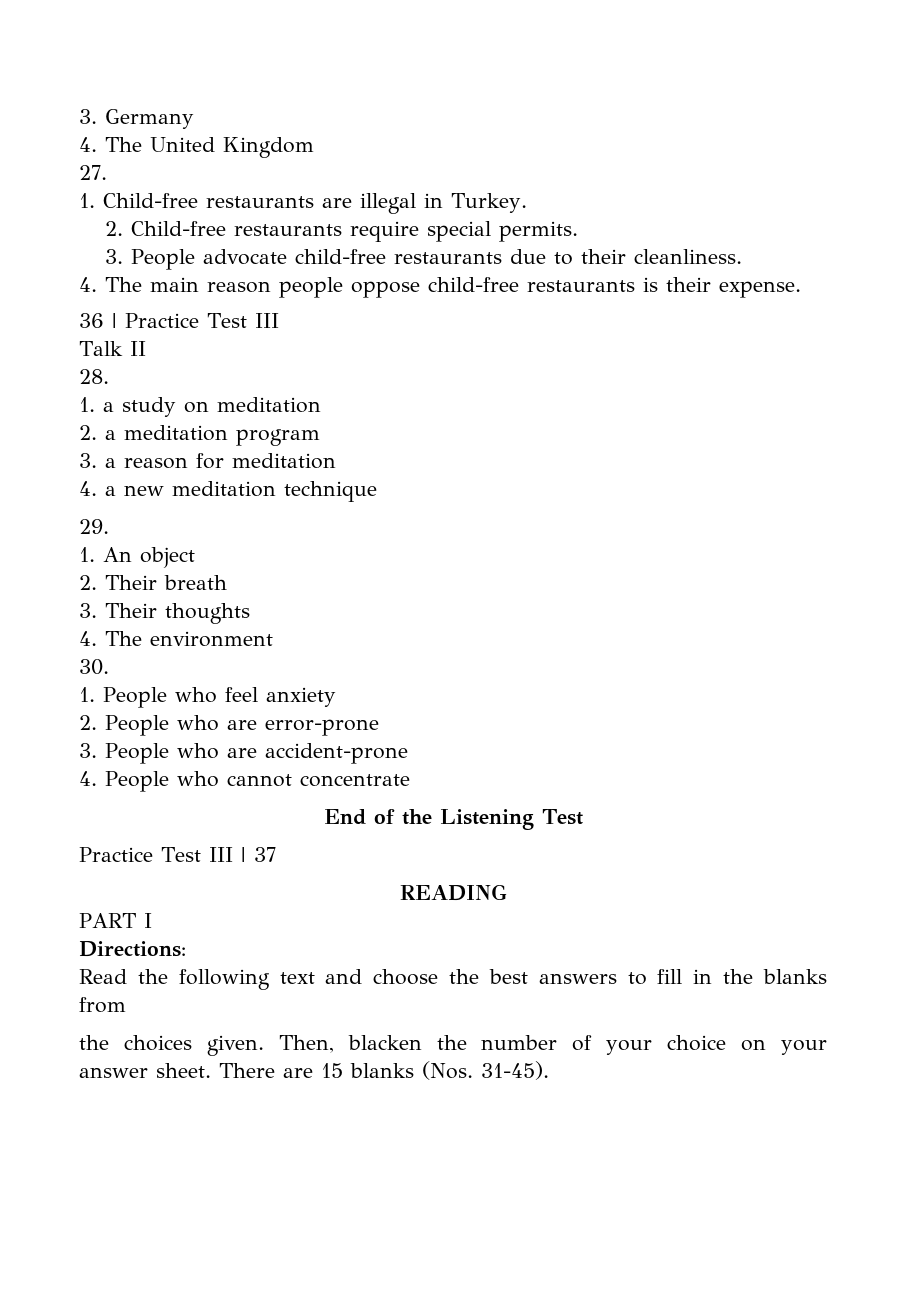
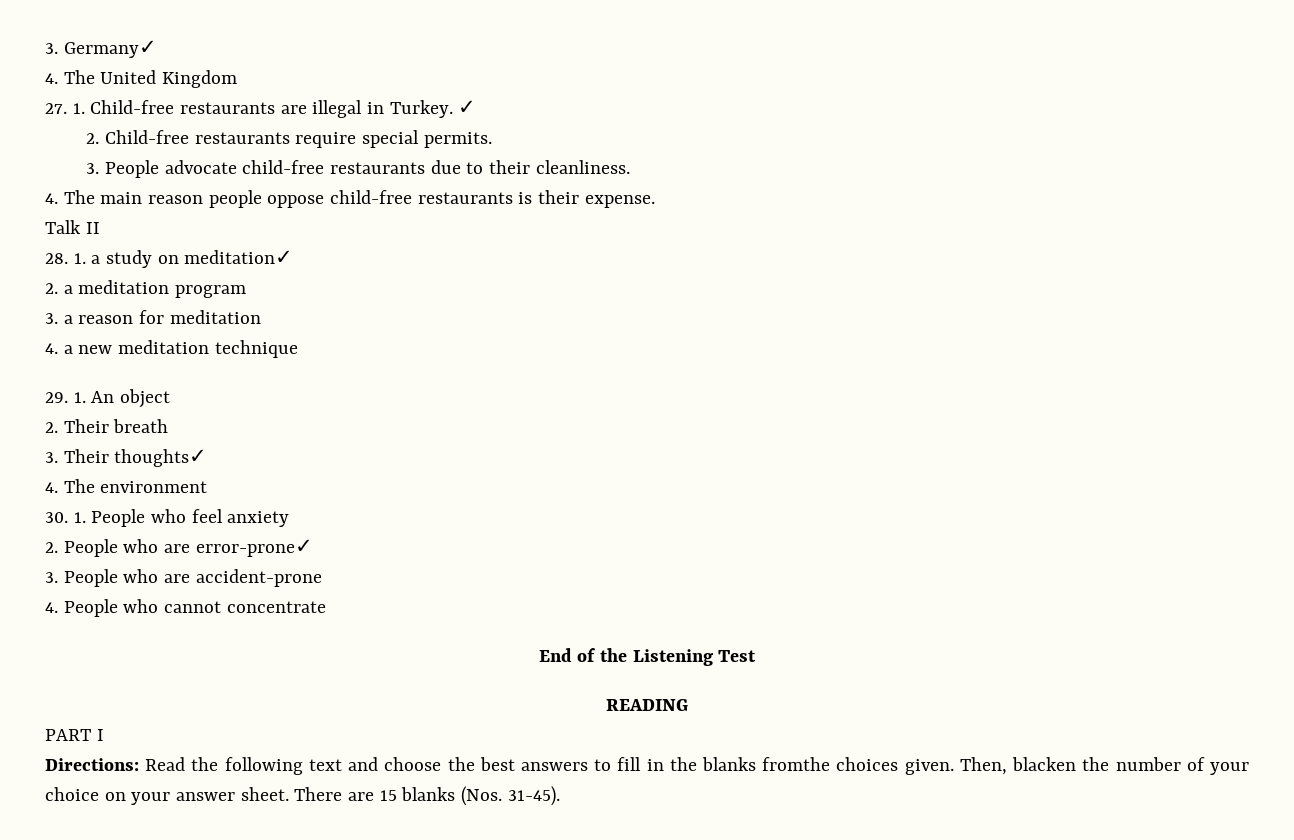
- 3. Germany
+ 3. Germany✓
- 27.
- 1. Child-free restaurants are illegal in Turkey.
+ 27. 1. Child-free restaurants are illegal in Turkey. ✓
- 36 | Practice Test III
- 28.
- 1. a study on meditation
+ 28. 1. a study on meditation✓
- 29.
- 1. An object
+ 29. 1. An object
- 3. Their thoughts
+ 3. Their thoughts✓
- 30.
- 1. People who feel anxiety
+ 30. 1. People who feel anxiety
- 2. People who are error-prone
+ 2. People who are error-prone✓
- Practice Test III | 37
- Directions:
- Read the following text and choose the best answers to fill in the blanks from
- the choices given.
+ Directions: Read the following text and choose the best answers to fill in the blanks fromthe choices given.

